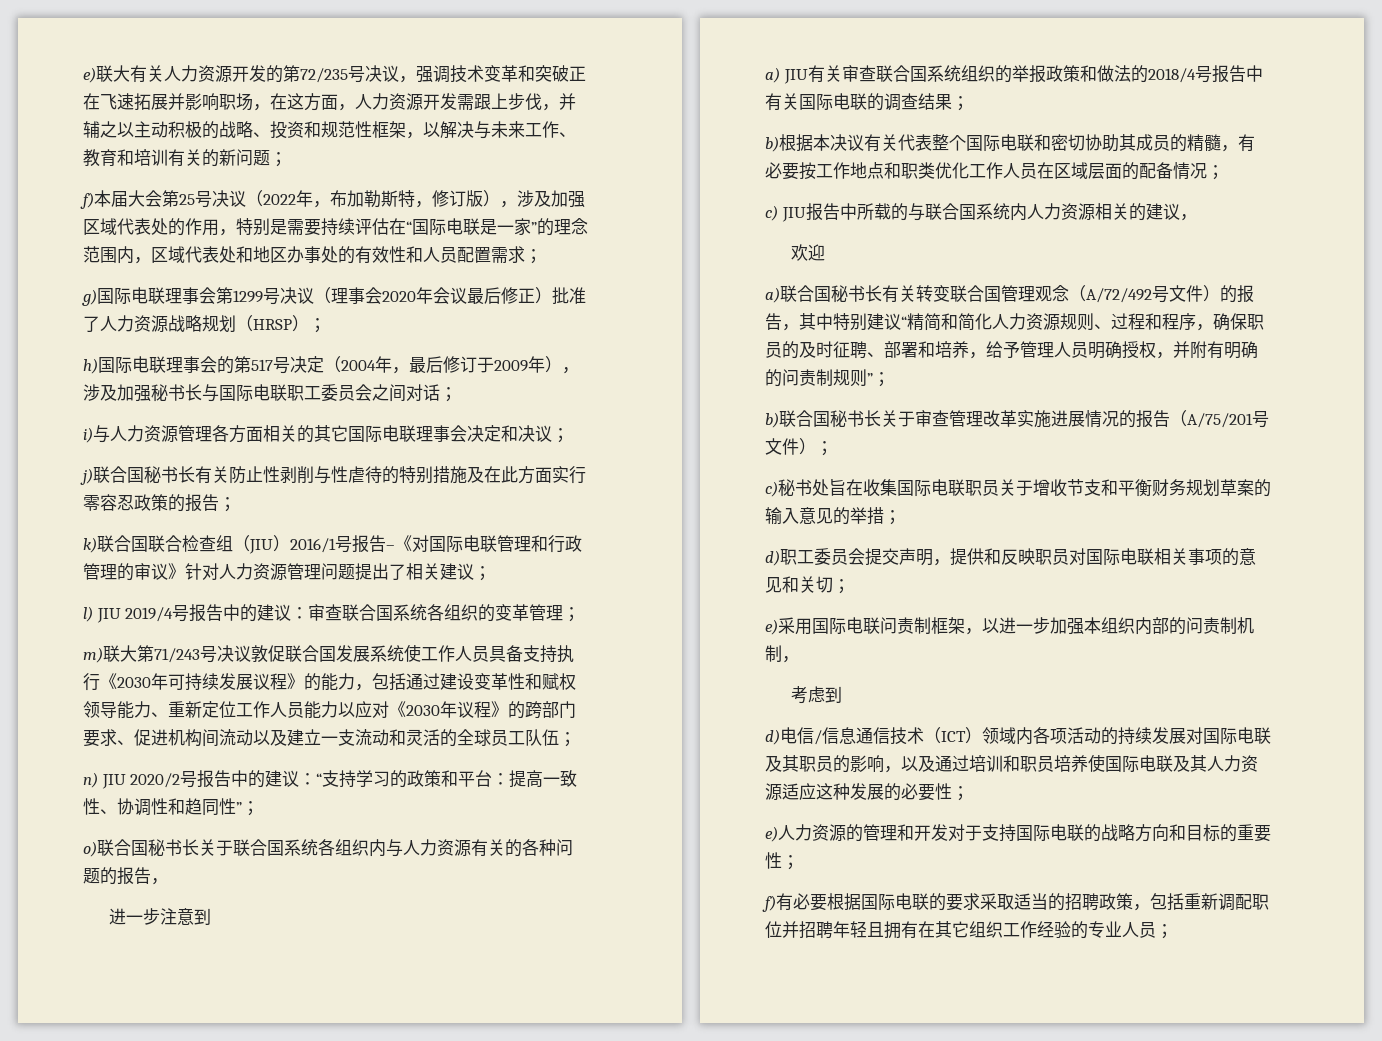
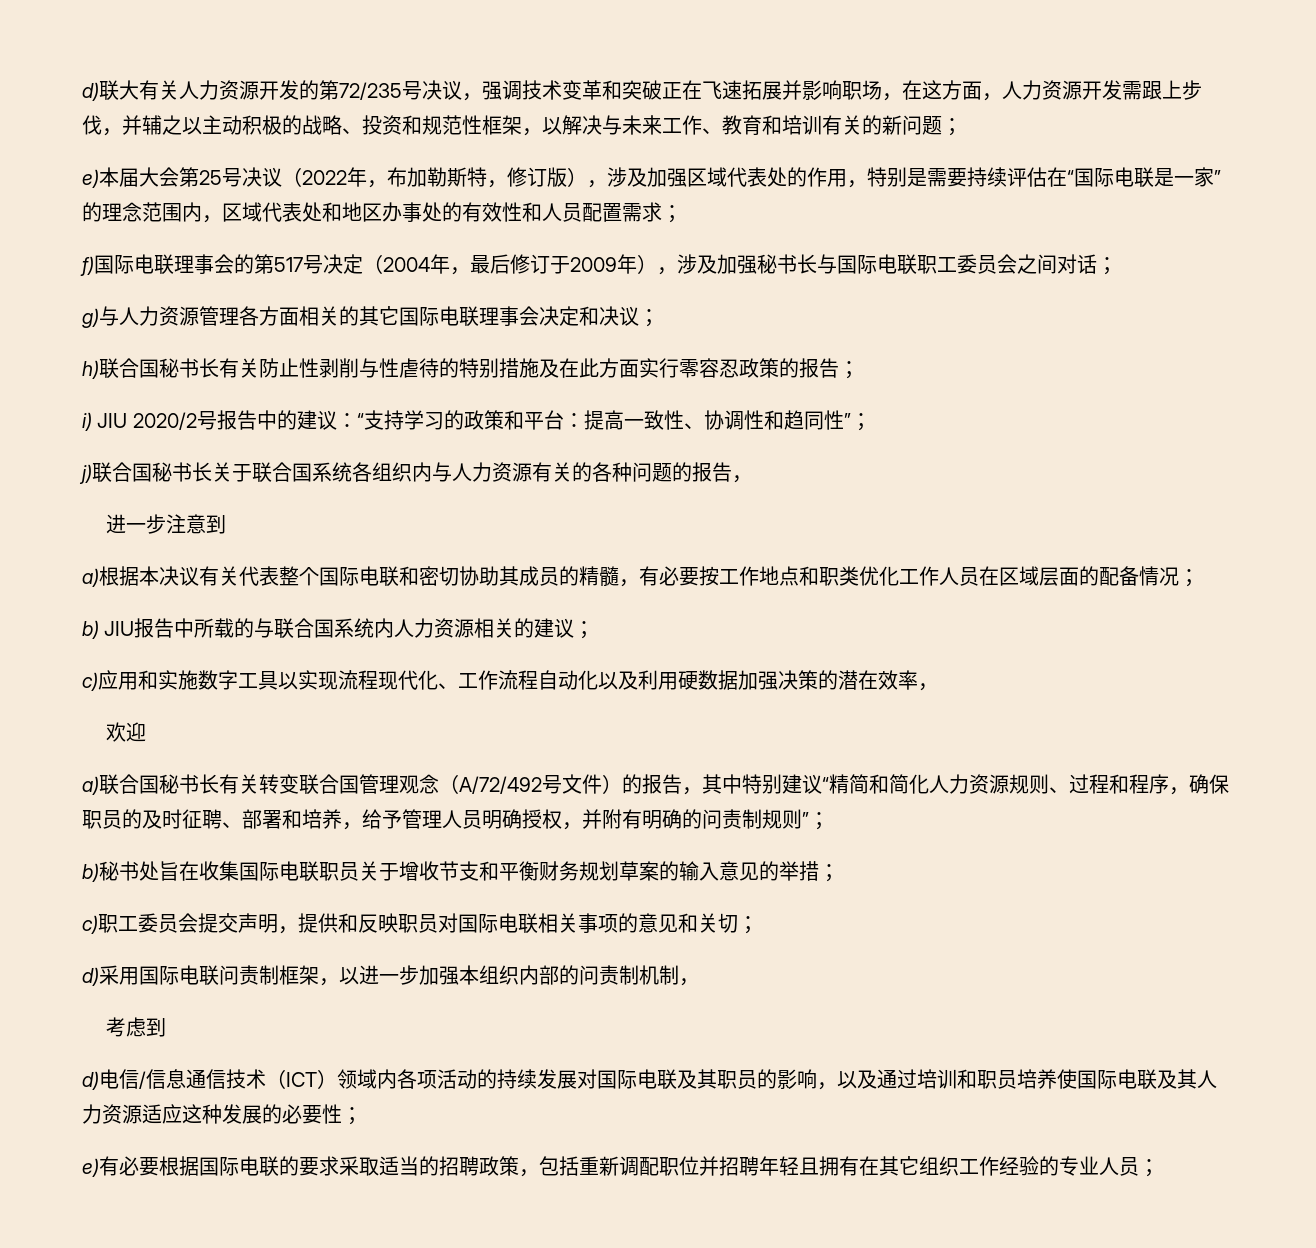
- e)联大有关人力资源开发的第72/235号决议，强调技术变革和突破正在飞速拓展并影响职场，在这方面，人力资源开发需跟上步伐，并辅之以主动积极的战略、投资和规范性框架，以解决与未来工作、教育和培训有关的新问题；
+ d)联大有关人力资源开发的第72/235号决议，强调技术变革和突破正在飞速拓展并影响职场，在这方面，人力资源开发需跟上步伐，并辅之以主动积极的战略、投资和规范性框架，以解决与未来工作、教育和培训有关的新问题；
- f)本届大会第25号决议（2022年，布加勒斯特，修订版），涉及加强区域代表处的作用，特别是需要持续评估在“国际电联是一家”的理念范围内，区域代表处和地区办事处的有效性和人员配置需求；
+ e)本届大会第25号决议（2022年，布加勒斯特，修订版），涉及加强区域代表处的作用，特别是需要持续评估在“国际电联是一家”的理念范围内，区域代表处和地区办事处的有效性和人员配置需求；
- g)国际电联理事会第1299号决议（理事会2020年会议最后修正）批准了人力资源战略规划（HRSP）；
- h)国际电联理事会的第517号决定（2004年，最后修订于2009年），涉及加强秘书长与国际电联职工委员会之间对话；
+ f)国际电联理事会的第517号决定（2004年，最后修订于2009年），涉及加强秘书长与国际电联职工委员会之间对话；
- i)与人力资源管理各方面相关的其它国际电联理事会决定和决议；
+ g)与人力资源管理各方面相关的其它国际电联理事会决定和决议；
- j)联合国秘书长有关防止性剥削与性虐待的特别措施及在此方面实行零容忍政策的报告；
+ h)联合国秘书长有关防止性剥削与性虐待的特别措施及在此方面实行零容忍政策的报告；
- k)联合国联合检查组（JIU）2016/1号报告–《对国际电联管理和行政管理的审议》针对人力资源管理问题提出了相关建议；
- l) JIU 2019/4号报告中的建议：审查联合国系统各组织的变革管理；
- m)联大第71/243号决议敦促联合国发展系统使工作人员具备支持执行《2030年可持续发展议程》的能力，包括通过建设变革性和赋权领导能力、重新定位工作人员能力以应对《2030年议程》的跨部门要求、促进机构间流动以及建立一支流动和灵活的全球员工队伍；
- n) JIU 2020/2号报告中的建议：“支持学习的政策和平台：提高一致性、协调性和趋同性”；
+ i) JIU 2020/2号报告中的建议：“支持学习的政策和平台：提高一致性、协调性和趋同性”；
- o)联合国秘书长关于联合国系统各组织内与人力资源有关的各种问题的报告，
+ j)联合国秘书长关于联合国系统各组织内与人力资源有关的各种问题的报告，
- a) JIU有关审查联合国系统组织的举报政策和做法的2018/4号报告中有关国际电联的调查结果；
- b)根据本决议有关代表整个国际电联和密切协助其成员的精髓，有必要按工作地点和职类优化工作人员在区域层面的配备情况；
+ a)根据本决议有关代表整个国际电联和密切协助其成员的精髓，有必要按工作地点和职类优化工作人员在区域层面的配备情况；
- c) JIU报告中所载的与联合国系统内人力资源相关的建议，
+ b) JIU报告中所载的与联合国系统内人力资源相关的建议；
+ c)应用和实施数字工具以实现流程现代化、工作流程自动化以及利用硬数据加强决策的潜在效率，
- b)联合国秘书长关于审查管理改革实施进展情况的报告（A/75/201号文件）；
- c)秘书处旨在收集国际电联职员关于增收节支和平衡财务规划草案的输入意见的举措；
+ b)秘书处旨在收集国际电联职员关于增收节支和平衡财务规划草案的输入意见的举措；
- d)职工委员会提交声明，提供和反映职员对国际电联相关事项的意见和关切；
+ c)职工委员会提交声明，提供和反映职员对国际电联相关事项的意见和关切；
- e)采用国际电联问责制框架，以进一步加强本组织内部的问责制机制，
+ d)采用国际电联问责制框架，以进一步加强本组织内部的问责制机制，
- e)人力资源的管理和开发对于支持国际电联的战略方向和目标的重要性；
- f)有必要根据国际电联的要求采取适当的招聘政策，包括重新调配职位并招聘年轻且拥有在其它组织工作经验的专业人员；
+ e)有必要根据国际电联的要求采取适当的招聘政策，包括重新调配职位并招聘年轻且拥有在其它组织工作经验的专业人员；

